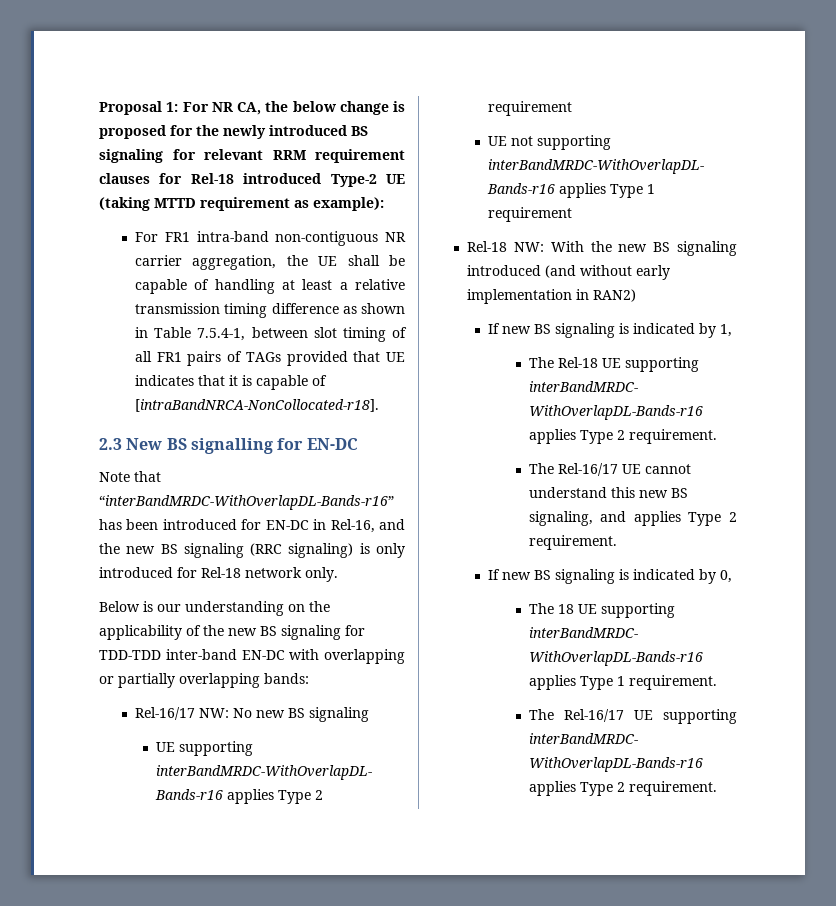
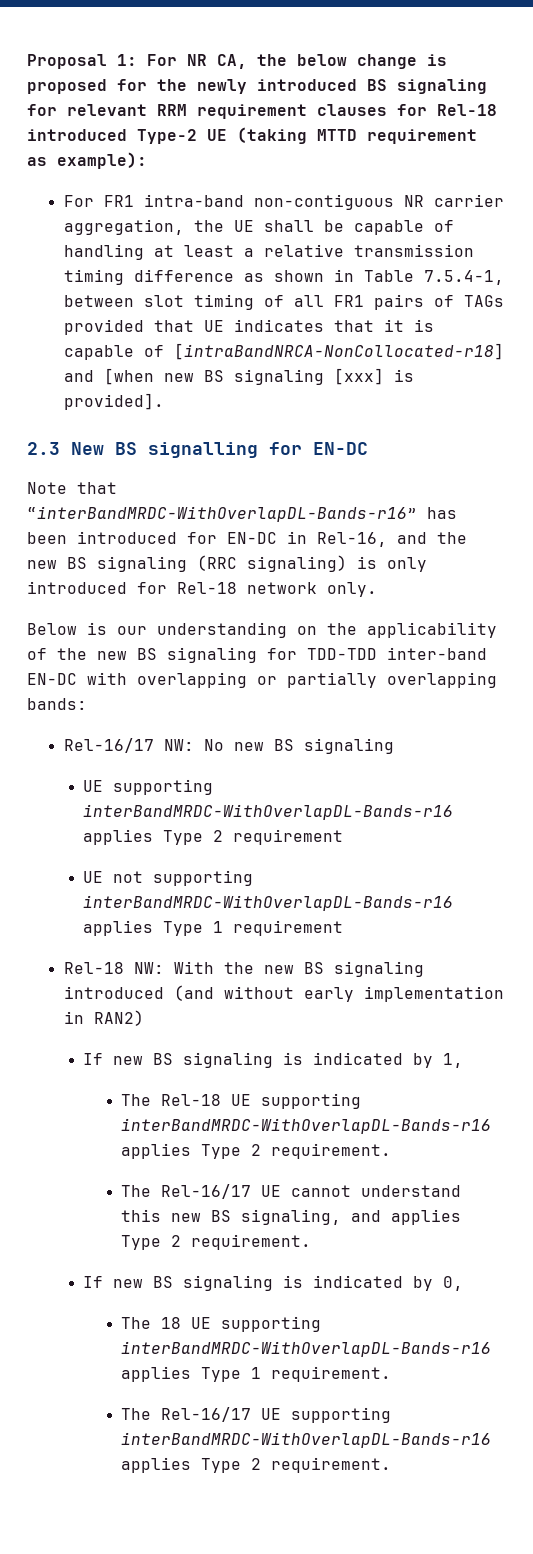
- For FR1 intra-band non-contiguous NR carrier aggregation, the UE shall be capable of handling at least a relative transmission timing difference as shown in Table 7.5.4-1, between slot timing of all FR1 pairs of TAGs provided that UE indicates that it is capable of [intraBandNRCA-NonCollocated-r18].
+ For FR1 intra-band non-contiguous NR carrier aggregation, the UE shall be capable of handling at least a relative transmission timing difference as shown in Table 7.5.4-1, between slot timing of all FR1 pairs of TAGs provided that UE indicates that it is capable of [intraBandNRCA-NonCollocated-r18] and [when new BS signaling [xxx] is provided].

